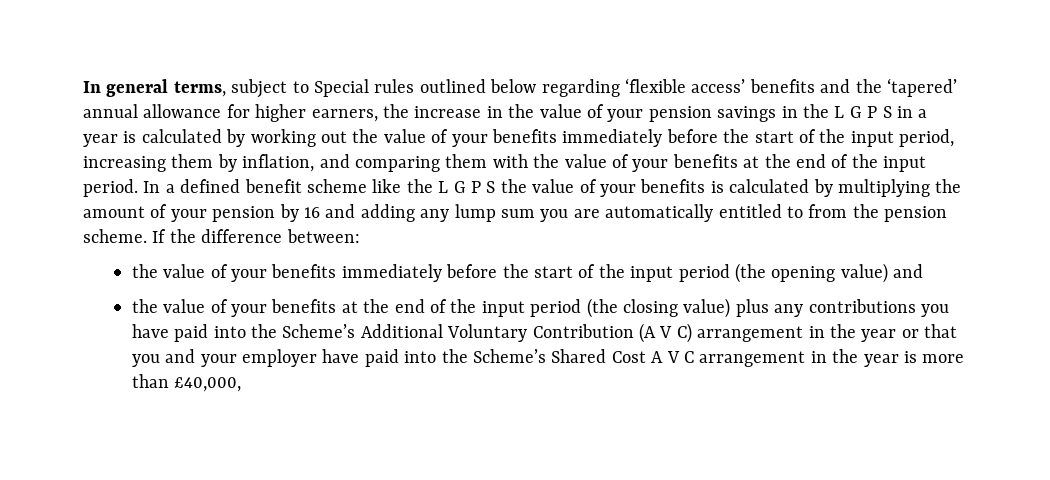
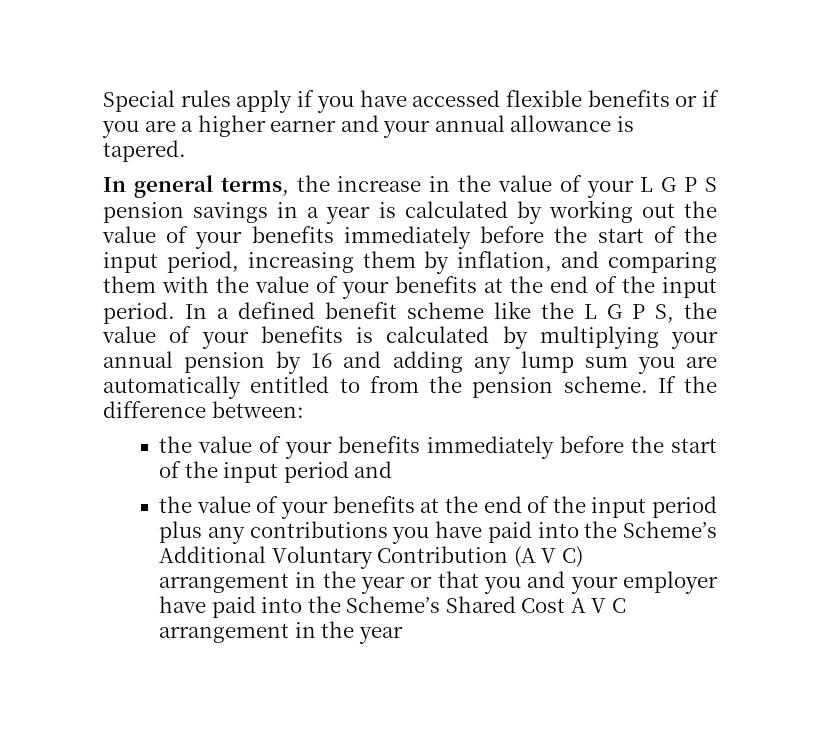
- In general terms, subject to Special rules outlined below regarding ‘flexible access’ benefits and the ‘tapered’ annual allowance for higher earners, the increase in the value of your pension savings in the L G P S in a year is calculated by working out the value of your benefits immediately before the start of the input period, increasing them by inflation, and comparing them with the value of your benefits at the end of the input period.
+ Special rules apply if you have accessed flexible benefits or if you are a higher earner and your annual allowance is tapered.
+ In general terms, the increase in the value of your L G P S pension savings in a year is calculated by working out the value of your benefits immediately before the start of the input period, increasing them by inflation, and comparing them with the value of your benefits at the end of the input period.
- In a defined benefit scheme like the L G P S the value of your benefits is calculated by multiplying the amount of your pension by 16 and adding any lump sum you are automatically entitled to from the pension scheme.
+ In a defined benefit scheme like the L G P S, the value of your benefits is calculated by multiplying your annual pension by 16 and adding any lump sum you are automatically entitled to from the pension scheme.
- the value of your benefits immediately before the start of the input period (the opening value) and
+ the value of your benefits immediately before the start of the input period and
- the value of your benefits at the end of the input period (the closing value) plus any contributions you have paid into the Scheme’s Additional Voluntary Contribution (A V C) arrangement in the year or that you and your employer have paid into the Scheme’s Shared Cost A V C arrangement in the year is more than £40,000,
+ the value of your benefits at the end of the input period plus any contributions you have paid into the Scheme’s Additional Voluntary Contribution (A V C) arrangement in the year or that you and your employer have paid into the Scheme’s Shared Cost A V C arrangement in the year

